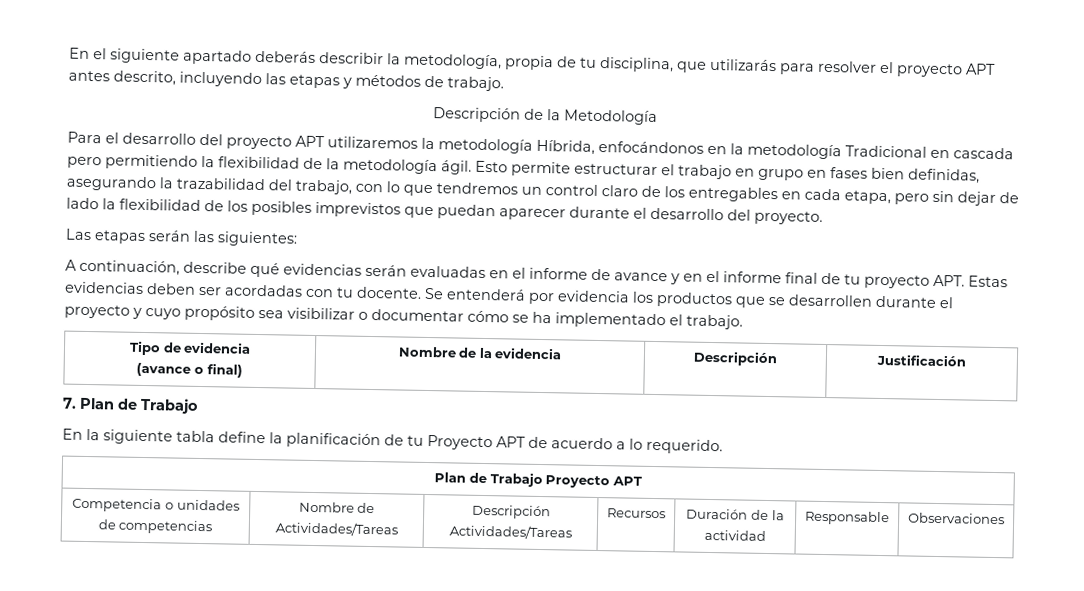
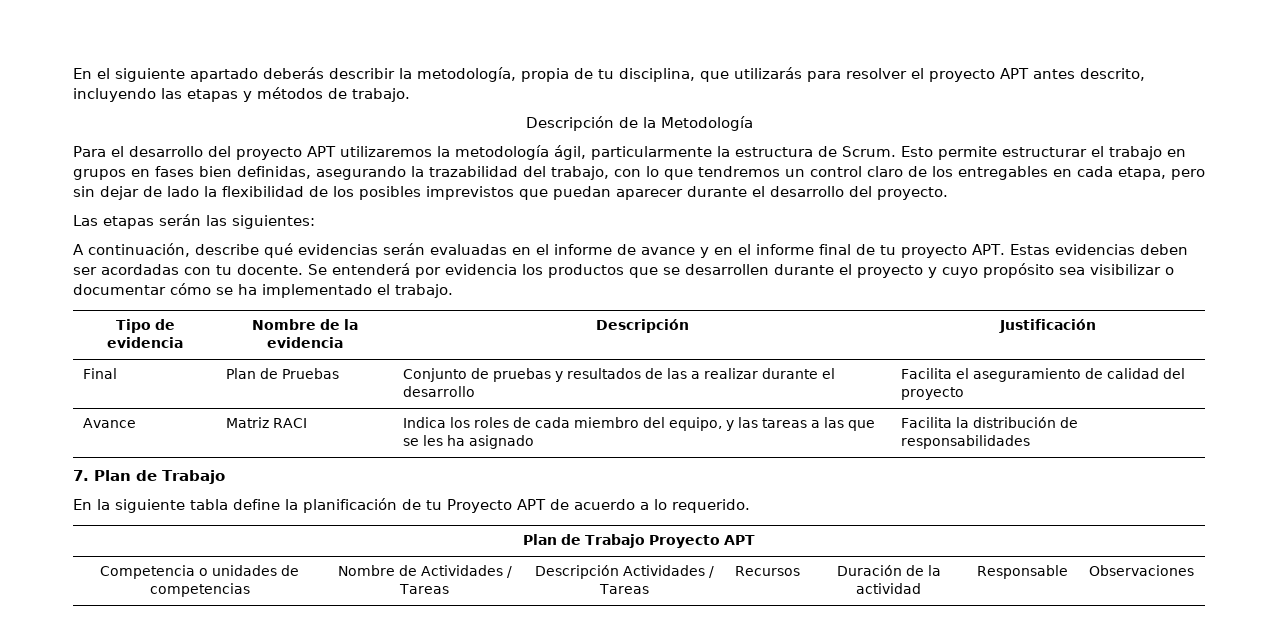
- Para el desarrollo del proyecto APT utilizaremos la metodología Híbrida, enfocándonos en la metodología Tradicional en cascada pero permitiendo la flexibilidad de la metodología ágil.
+ Para el desarrollo del proyecto APT utilizaremos la metodología ágil, particularmente la estructura de Scrum.
- Esto permite estructurar el trabajo en grupo en fases bien definidas, asegurando la trazabilidad del trabajo, con lo que tendremos un control claro de los entregables en cada etapa, pero sin dejar de lado la flexibilidad de los posibles imprevistos que puedan aparecer durante el desarrollo del proyecto.
+ Esto permite estructurar el trabajo en grupos en fases bien definidas, asegurando la trazabilidad del trabajo, con lo que tendremos un control claro de los entregables en cada etapa, pero sin dejar de lado la flexibilidad de los posibles imprevistos que puedan aparecer durante el desarrollo del proyecto.
- Tipo de evidencia
- (avance o final) | Nombre de la evidencia | Descripción | Justificación
+ Tipo de evidencia | Nombre de la evidencia | Descripción | Justificación
+ Final | Plan de Pruebas | Conjunto de pruebas y resultados de las a realizar durante el desarrollo | Facilita el aseguramiento de calidad del proyecto
+ Avance | Matriz RACI | Indica los roles de cada miembro del equipo, y las tareas a las que se les ha asignado | Facilita la distribución de responsabilidades
- Competencia o unidades de competencias | Nombre de Actividades/Tareas | Descripción Actividades/Tareas | Recursos | Duración de la actividad | Responsable | Observaciones
+ Competencia o unidades de competencias | Nombre de Actividades / Tareas | Descripción Actividades / Tareas | Recursos | Duración de la actividad | Responsable | Observaciones

